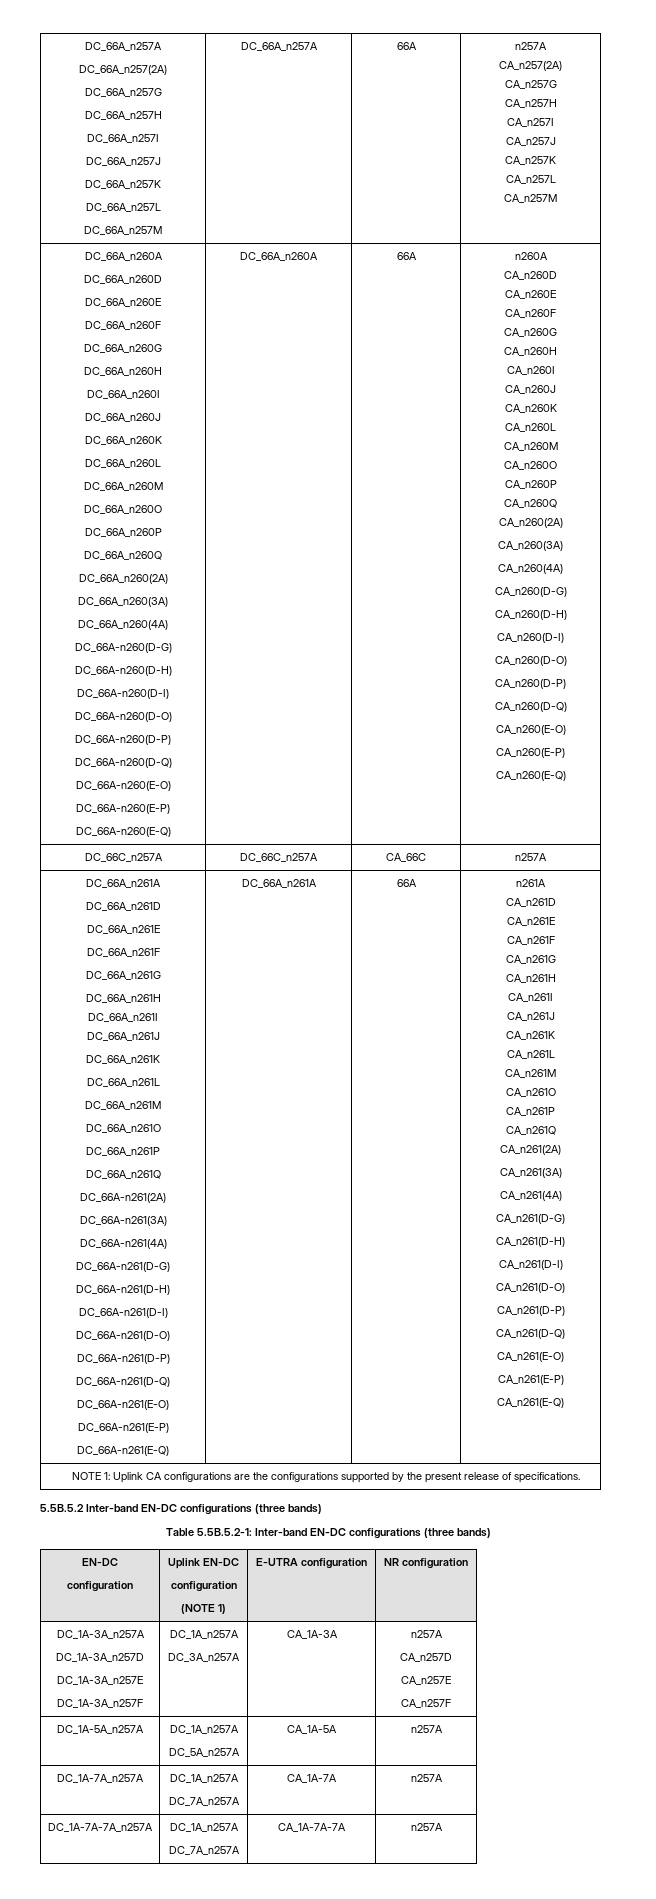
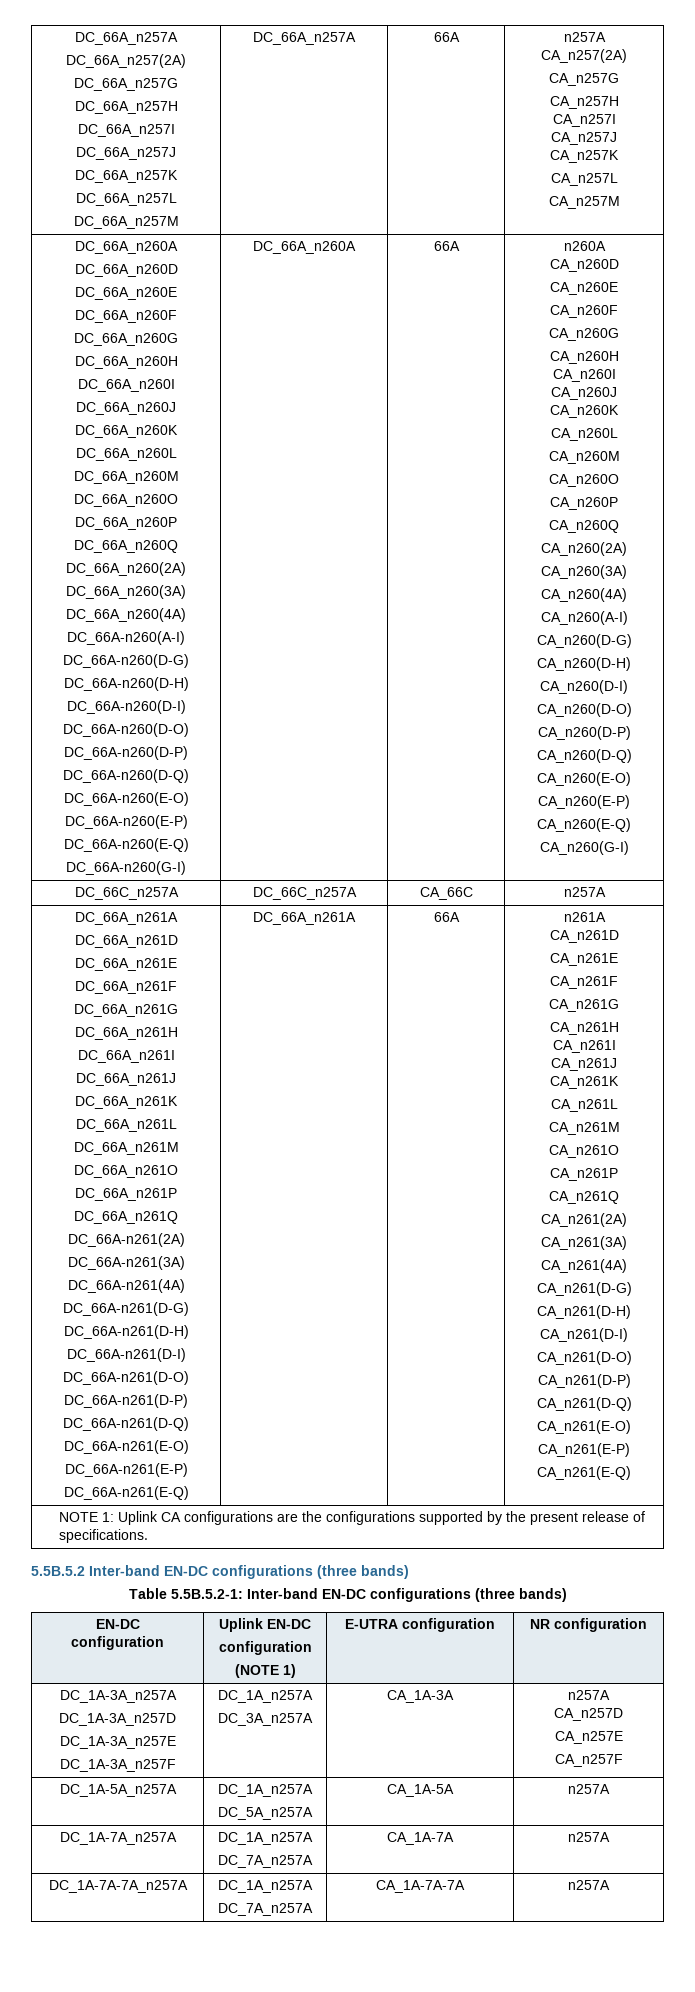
+ DC_66A-n260(A-I)
+ DC_66A-n260(G-I)
+ CA_n260(A-I)
+ CA_n260(G-I)

